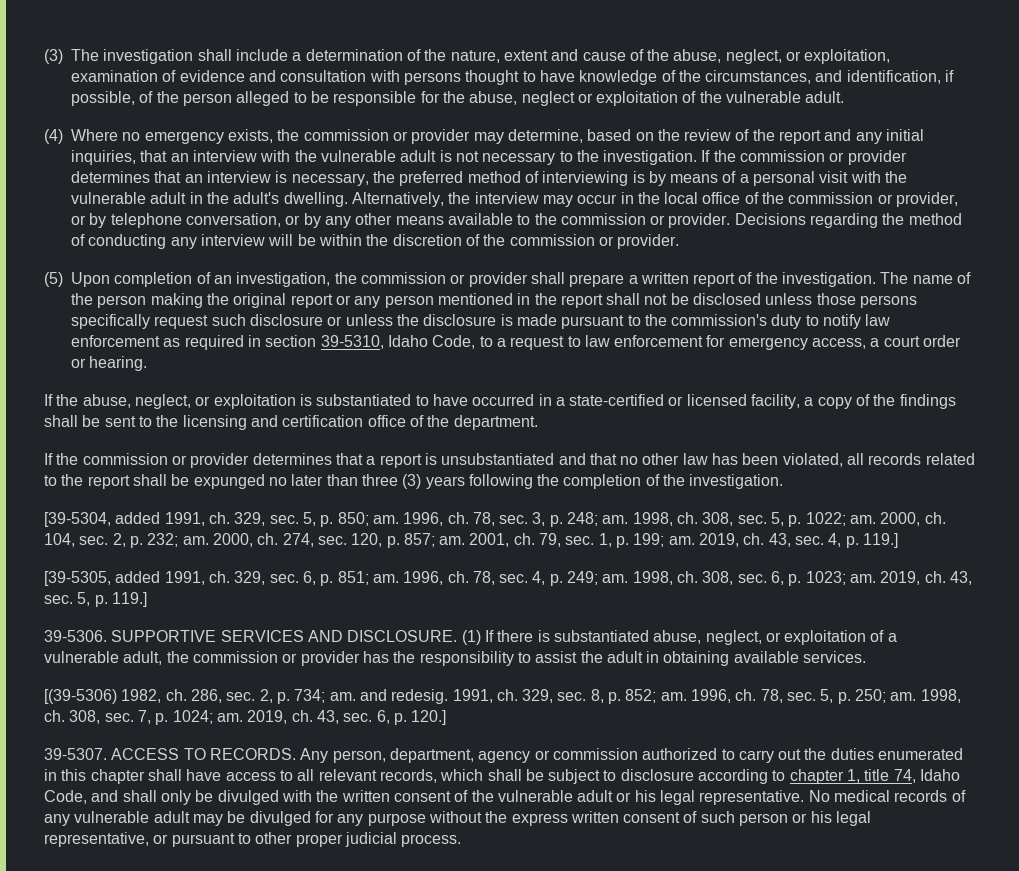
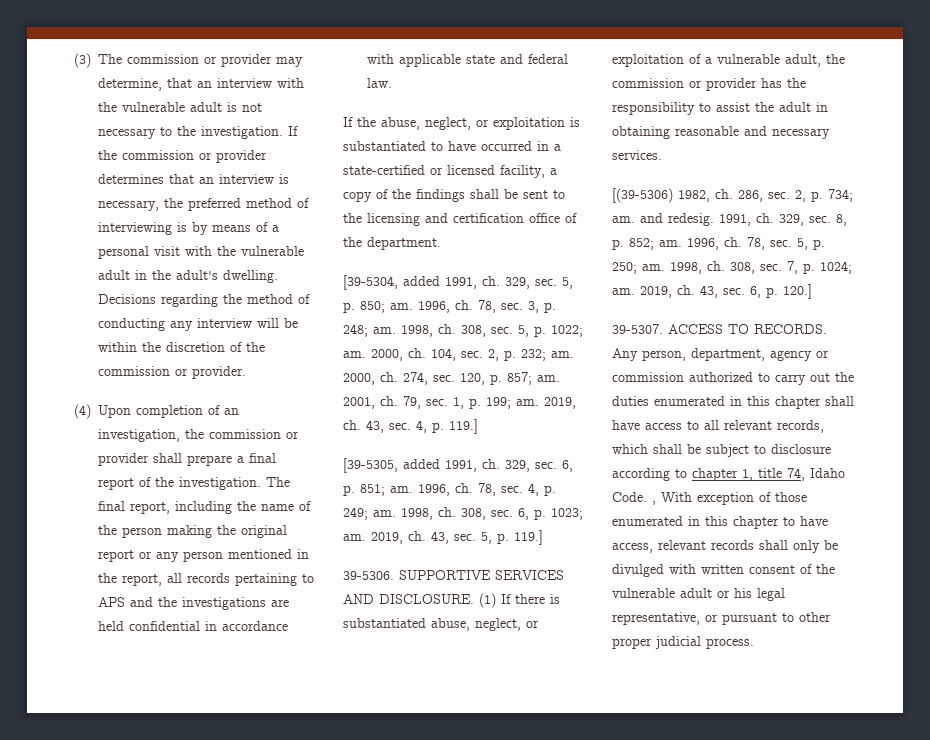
- (3) The investigation shall include a determination of the nature, extent and cause of the abuse, neglect, or exploitation, examination of evidence and consultation with persons thought to have knowledge of the circumstances, and identification, if possible, of the person alleged to be responsible for the abuse, neglect or exploitation of the vulnerable adult.
- (4) Where no emergency exists, the commission or provider may determine, based on the review of the report and any initial inquiries, that an interview with the vulnerable adult is not necessary to the investigation.
+ (3) The commission or provider may determine, that an interview with the vulnerable adult is not necessary to the investigation.
- Alternatively, the interview may occur in the local office of the commission or provider, or by telephone conversation, or by any other means available to the commission or provider.
- (5) Upon completion of an investigation, the commission or provider shall prepare a written report of the investigation.
+ (4) Upon completion of an investigation, the commission or provider shall prepare a final report of the investigation.
- The name of the person making the original report or any person mentioned in the report shall not be disclosed unless those persons specifically request such disclosure or unless the disclosure is made pursuant to the commission's duty to notify law enforcement as required in section 39-5310, Idaho Code, to a request to law enforcement for emergency access, a court order or hearing.
+ The final report, including the name of the person making the original report or any person mentioned in the report, all records pertaining to APS and the investigations are held confidential in accordance with applicable state and federal law.
- If the commission or provider determines that a report is unsubstantiated and that no other law has been violated, all records related to the report shall be expunged no later than three (3) years following the completion of the investigation.
- (1) If there is substantiated abuse, neglect, or exploitation of a vulnerable adult, the commission or provider has the responsibility to assist the adult in obtaining available services.
+ (1) If there is substantiated abuse, neglect, or exploitation of a vulnerable adult, the commission or provider has the responsibility to assist the adult in obtaining reasonable and necessary services.
- Any person, department, agency or commission authorized to carry out the duties enumerated in this chapter shall have access to all relevant records, which shall be subject to disclosure according to chapter 1, title 74, Idaho Code, and shall only be divulged with the written consent of the vulnerable adult or his legal representative. No medical records of any vulnerable adult may be divulged for any purpose without the express written consent of such person or his legal representative, or pursuant to other proper judicial process.
+ Any person, department, agency or commission authorized to carry out the duties enumerated in this chapter shall have access to all relevant records, which shall be subject to disclosure according to chapter 1, title 74, Idaho Code. , With exception of those enumerated in this chapter to have access, relevant records shall only be divulged with written consent of the vulnerable adult or his legal representative, or pursuant to other proper judicial process.

